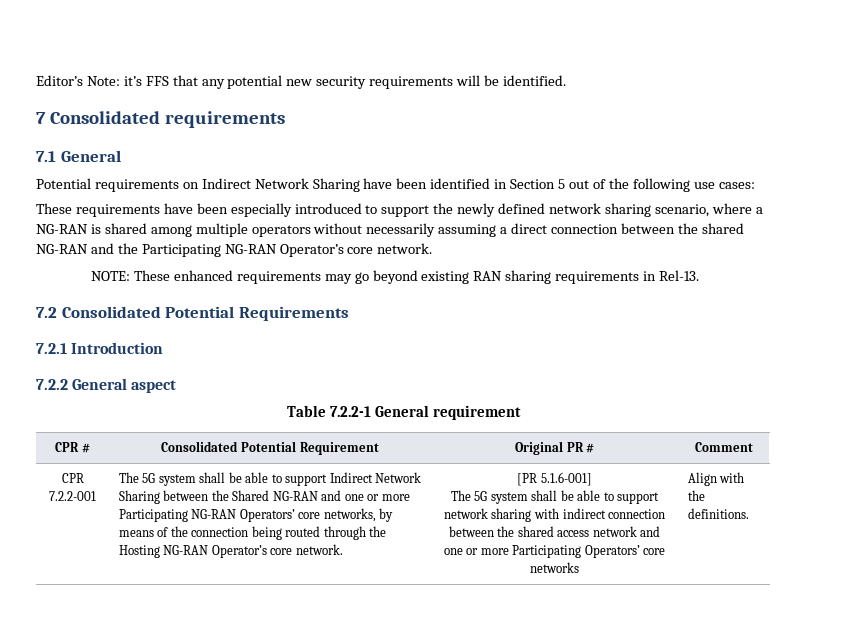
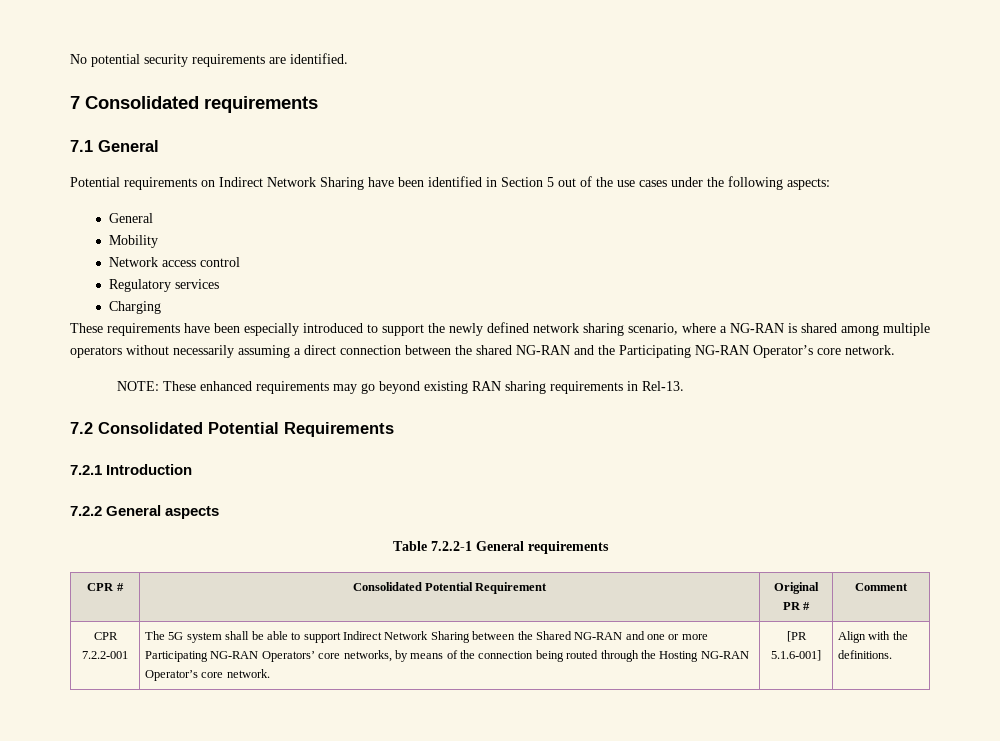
- Editor’s Note: it’s FFS that any potential new security requirements will be identified.
+ No potential security requirements are identified.
- Potential requirements on Indirect Network Sharing have been identified in Section 5 out of the following use cases:
+ Potential requirements on Indirect Network Sharing have been identified in Section 5 out of the use cases under the following aspects:
+ General
+ Mobility
+ Network access control
+ Regulatory services
+ Charging
- 7.2.2 General aspect
+ 7.2.2 General aspects
- Table 7.2.2-1 General requirement
+ Table 7.2.2-1 General requirements
- The 5G system shall be able to support network sharing with indirect connection between the shared access network and one or more Participating Operators’ core networks

